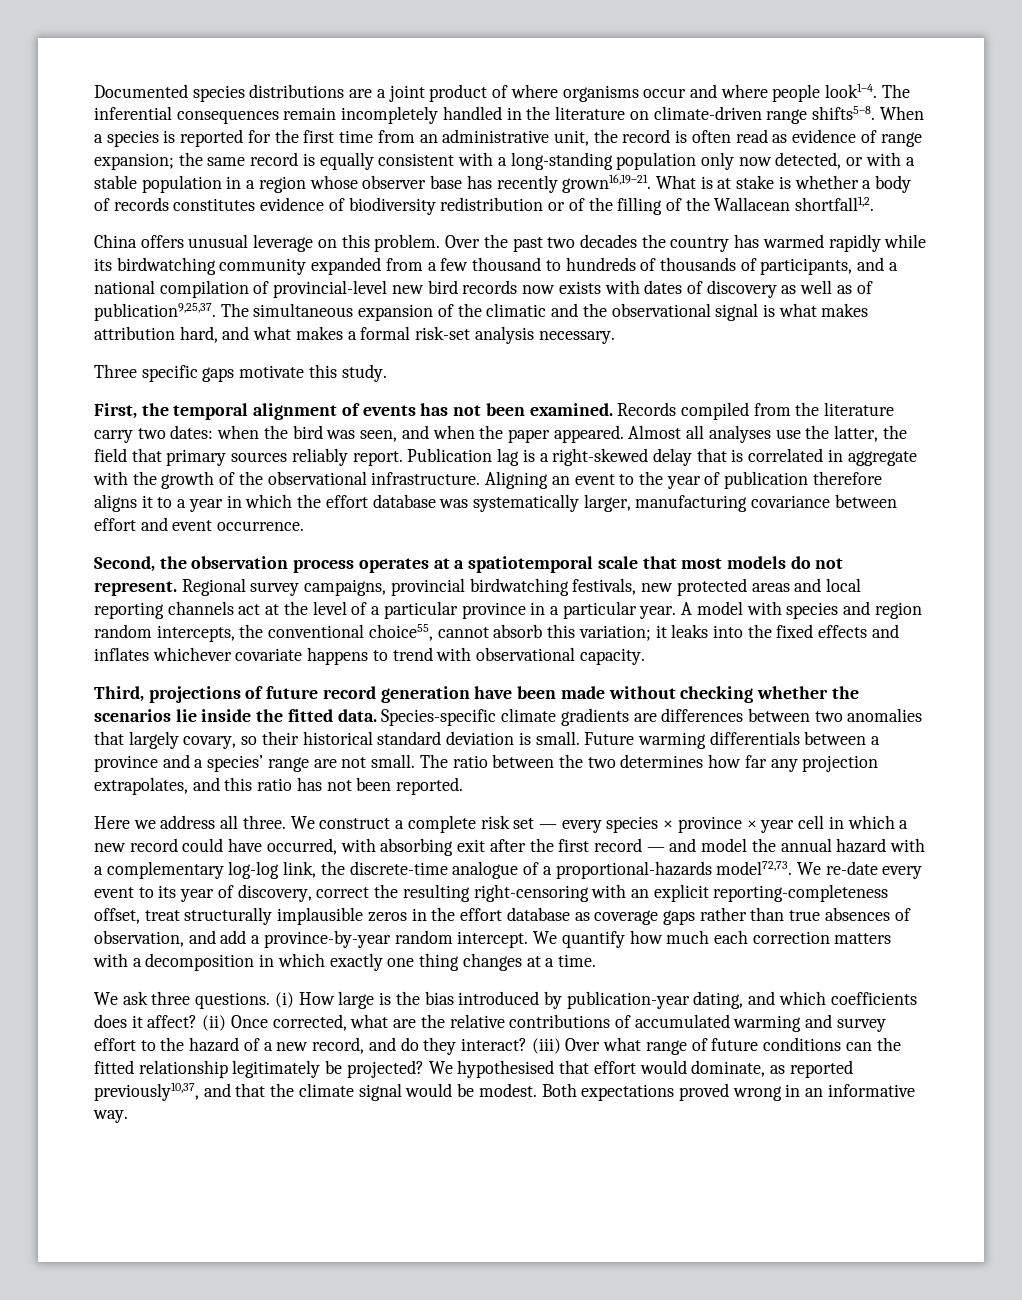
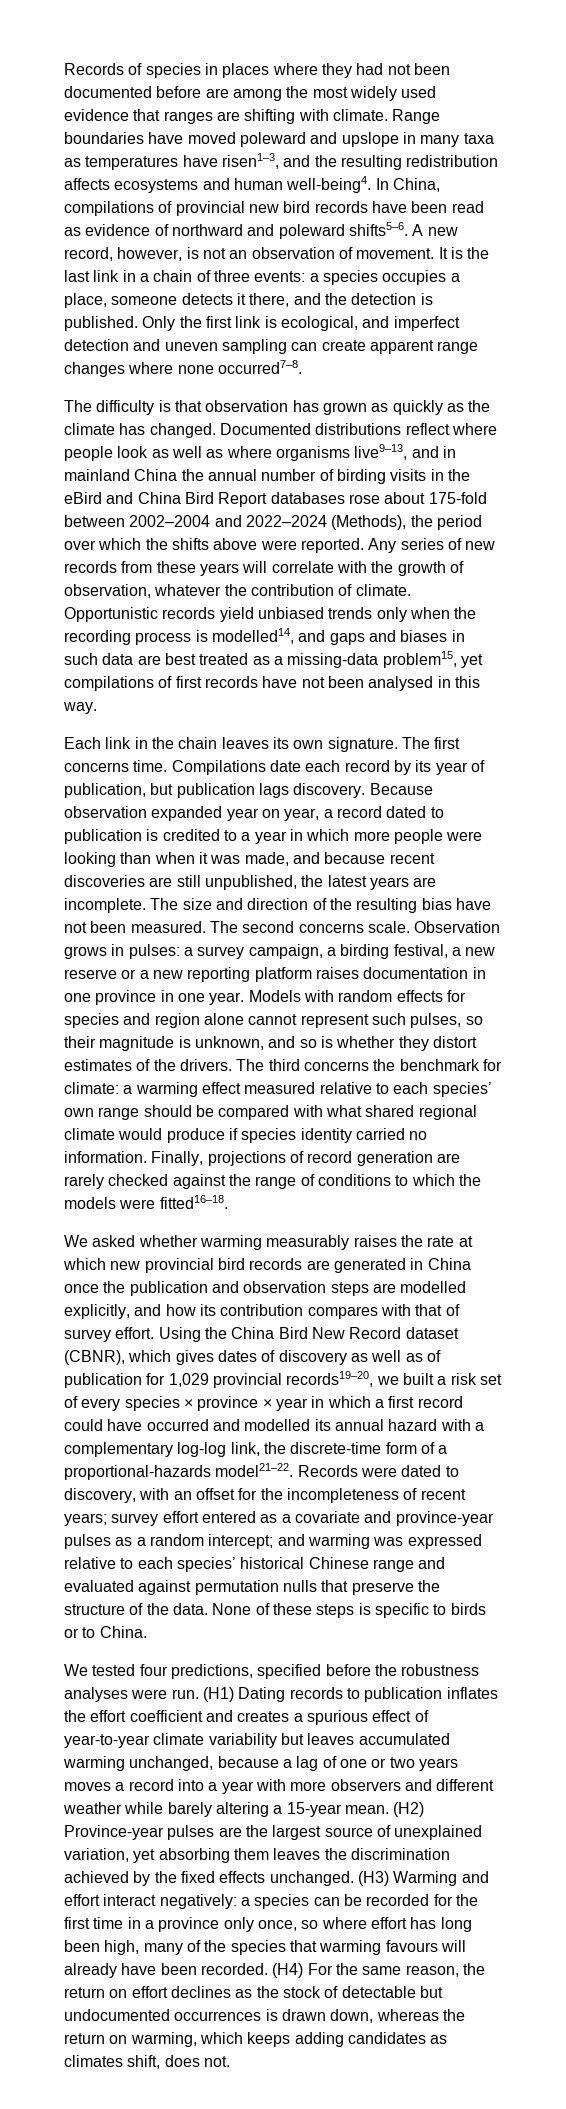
- Documented species distributions are a joint product of where organisms occur and where people look1–4. The inferential consequences remain incompletely handled in the literature on climate-driven range shifts5–8. When a species is reported for the first time from an administrative unit, the record is often read as evidence of range expansion; the same record is equally consistent with a long-standing population only now detected, or with a stable population in a region whose observer base has recently grown16,19–21. What is at stake is whether a body of records constitutes evidence of biodiversity redistribution or of the filling of the Wallacean shortfall1,2.
- China offers unusual leverage on this problem. Over the past two decades the country has warmed rapidly while its birdwatching community expanded from a few thousand to hundreds of thousands of participants, and a national compilation of provincial-level new bird records now exists with dates of discovery as well as of publication9,25,37. The simultaneous expansion of the climatic and the observational signal is what makes attribution hard, and what makes a formal risk-set analysis necessary.
- Three specific gaps motivate this study.
- First, the temporal alignment of events has not been examined. Records compiled from the literature carry two dates: when the bird was seen, and when the paper appeared. Almost all analyses use the latter, the field that primary sources reliably report. Publication lag is a right-skewed delay that is correlated in aggregate with the growth of the observational infrastructure. Aligning an event to the year of publication therefore aligns it to a year in which the effort database was systematically larger, manufacturing covariance between effort and event occurrence.
- Second, the observation process operates at a spatiotemporal scale that most models do not represent. Regional survey campaigns, provincial birdwatching festivals, new protected areas and local reporting channels act at the level of a particular province in a particular year. A model with species and region random intercepts, the conventional choice55, cannot absorb this variation; it leaks into the fixed effects and inflates whichever covariate happens to trend with observational capacity.
- Third, projections of future record generation have been made without checking whether the scenarios lie inside the fitted data. Species-specific climate gradients are differences between two anomalies that largely covary, so their historical standard deviation is small. Future warming differentials between a province and a species’ range are not small. The ratio between the two determines how far any projection extrapolates, and this ratio has not been reported.
- Here we address all three. We construct a complete risk set — every species × province × year cell in which a new record could have occurred, with absorbing exit after the first record — and model the annual hazard with a complementary log-log link, the discrete-time analogue of a proportional-hazards model72,73. We re-date every event to its year of discovery, correct the resulting right-censoring with an explicit reporting-completeness offset, treat structurally implausible zeros in the effort database as coverage gaps rather than true absences of observation, and add a province-by-year random intercept. We quantify how much each correction matters with a decomposition in which exactly one thing changes at a time.
- We ask three questions. (i) How large is the bias introduced by publication-year dating, and which coefficients does it affect? (ii) Once corrected, what are the relative contributions of accumulated warming and survey effort to the hazard of a new record, and do they interact? (iii) Over what range of future conditions can the fitted relationship legitimately be projected? We hypothesised that effort would dominate, as reported previously10,37, and that the climate signal would be modest. Both expectations proved wrong in an informative way.
+ Records of species in places where they had not been documented before are among the most widely used evidence that ranges are shifting with climate. Range boundaries have moved poleward and upslope in many taxa as temperatures have risen1–3, and the resulting redistribution affects ecosystems and human well-being4. In China, compilations of provincial new bird records have been read as evidence of northward and poleward shifts5–6. A new record, however, is not an observation of movement. It is the last link in a chain of three events: a species occupies a place, someone detects it there, and the detection is published. Only the first link is ecological, and imperfect detection and uneven sampling can create apparent range changes where none occurred7–8.
+ The difficulty is that observation has grown as quickly as the climate has changed. Documented distributions reflect where people look as well as where organisms live9–13, and in mainland China the annual number of birding visits in the eBird and China Bird Report databases rose about 175-fold between 2002–2004 and 2022–2024 (Methods), the period over which the shifts above were reported. Any series of new records from these years will correlate with the growth of observation, whatever the contribution of climate. Opportunistic records yield unbiased trends only when the recording process is modelled14, and gaps and biases in such data are best treated as a missing-data problem15, yet compilations of first records have not been analysed in this way.
+ Each link in the chain leaves its own signature. The first concerns time. Compilations date each record by its year of publication, but publication lags discovery. Because observation expanded year on year, a record dated to publication is credited to a year in which more people were looking than when it was made, and because recent discoveries are still unpublished, the latest years are incomplete. The size and direction of the resulting bias have not been measured. The second concerns scale. Observation grows in pulses: a survey campaign, a birding festival, a new reserve or a new reporting platform raises documentation in one province in one year. Models with random effects for species and region alone cannot represent such pulses, so their magnitude is unknown, and so is whether they distort estimates of the drivers. The third concerns the benchmark for climate: a warming effect measured relative to each species’ own range should be compared with what shared regional climate would produce if species identity carried no information. Finally, projections of record generation are rarely checked against the range of conditions to which the models were fitted16–18.
+ We asked whether warming measurably raises the rate at which new provincial bird records are generated in China once the publication and observation steps are modelled explicitly, and how its contribution compares with that of survey effort. Using the China Bird New Record dataset (CBNR), which gives dates of discovery as well as of publication for 1,029 provincial records19–20, we built a risk set of every species × province × year in which a first record could have occurred and modelled its annual hazard with a complementary log-log link, the discrete-time form of a proportional-hazards model21–22. Records were dated to discovery, with an offset for the incompleteness of recent years; survey effort entered as a covariate and province-year pulses as a random intercept; and warming was expressed relative to each species’ historical Chinese range and evaluated against permutation nulls that preserve the structure of the data. None of these steps is specific to birds or to China.
+ We tested four predictions, specified before the robustness analyses were run. (H1) Dating records to publication inflates the effort coefficient and creates a spurious effect of year-to-year climate variability but leaves accumulated warming unchanged, because a lag of one or two years moves a record into a year with more observers and different weather while barely altering a 15-year mean. (H2) Province-year pulses are the largest source of unexplained variation, yet absorbing them leaves the discrimination achieved by the fixed effects unchanged. (H3) Warming and effort interact negatively: a species can be recorded for the first time in a province only once, so where effort has long been high, many of the species that warming favours will already have been recorded. (H4) For the same reason, the return on effort declines as the stock of detectable but undocumented occurrences is drawn down, whereas the return on warming, which keeps adding candidates as climates shift, does not.

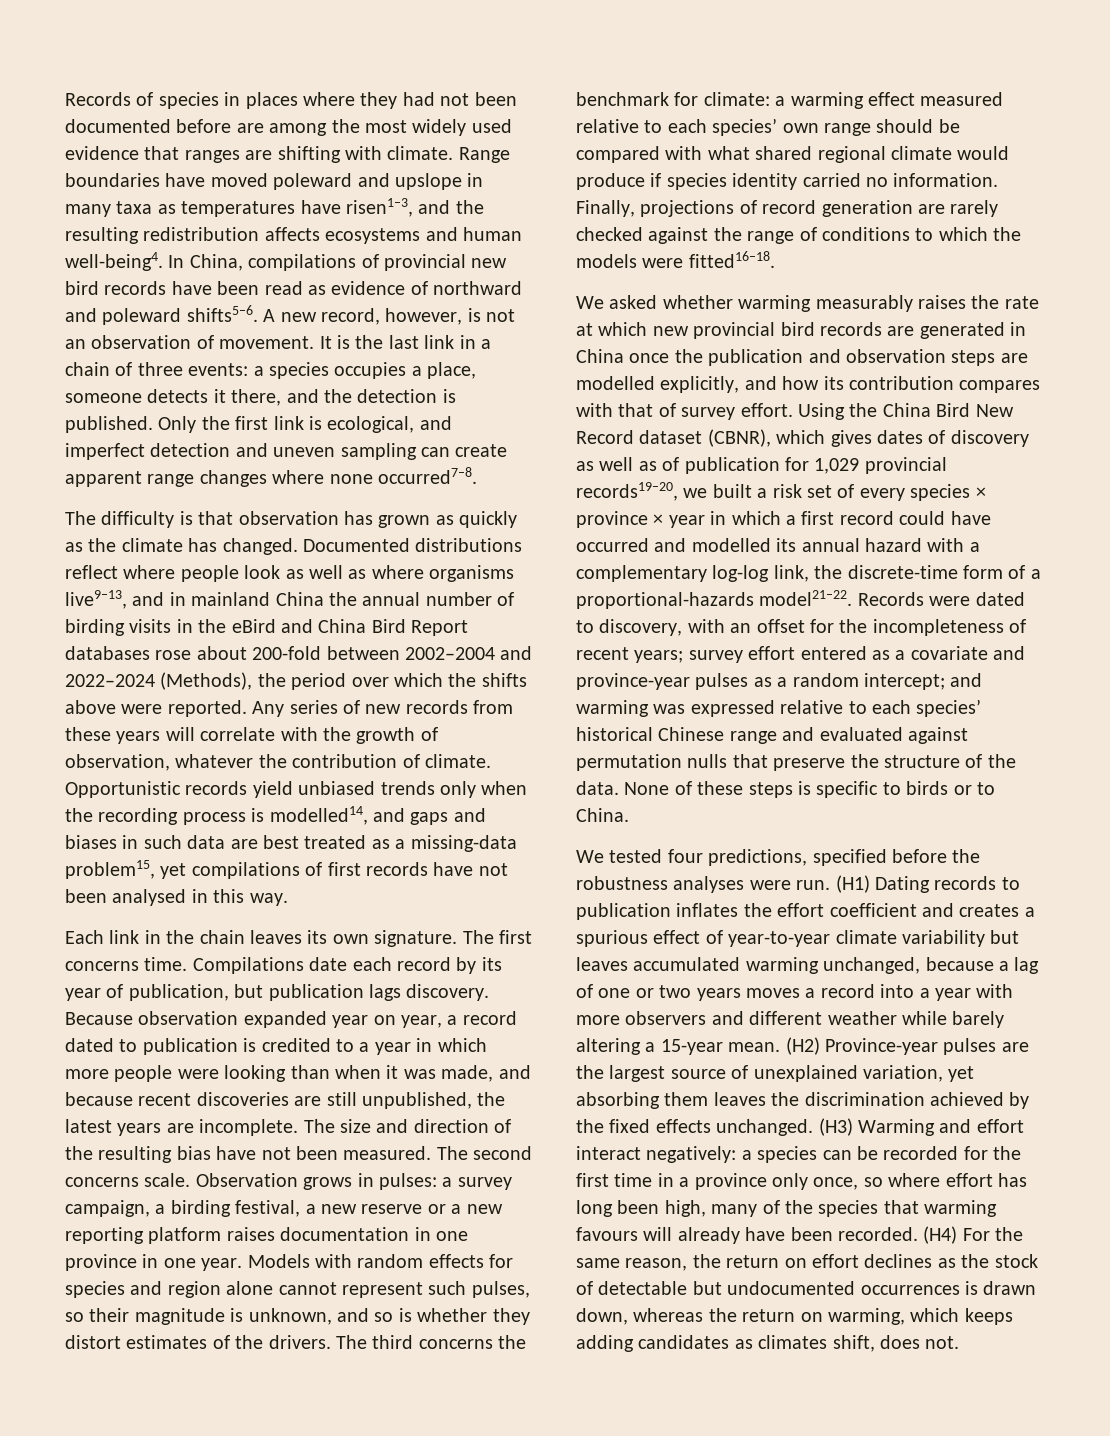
- Documented distributions reflect where people look as well as where organisms live9–13, and in mainland China the annual number of birding visits in the eBird and China Bird Report databases rose about 175-fold between 2002–2004 and 2022–2024 (Methods), the period over which the shifts above were reported.
+ Documented distributions reflect where people look as well as where organisms live9–13, and in mainland China the annual number of birding visits in the eBird and China Bird Report databases rose about 200-fold between 2002–2004 and 2022–2024 (Methods), the period over which the shifts above were reported.

